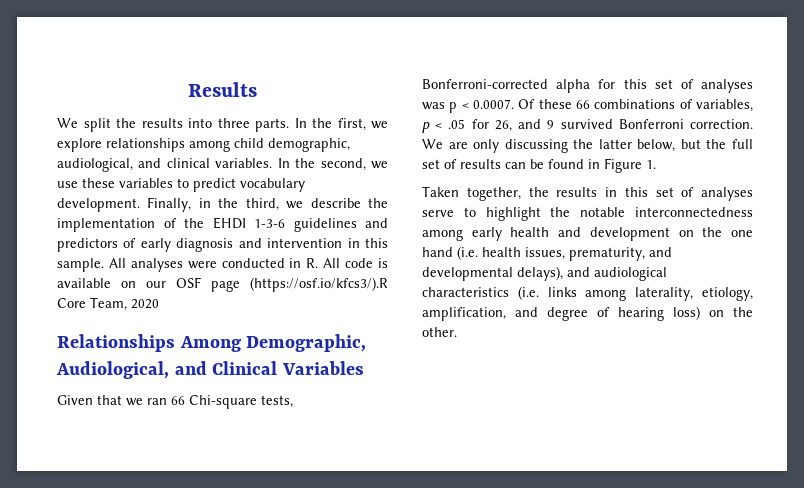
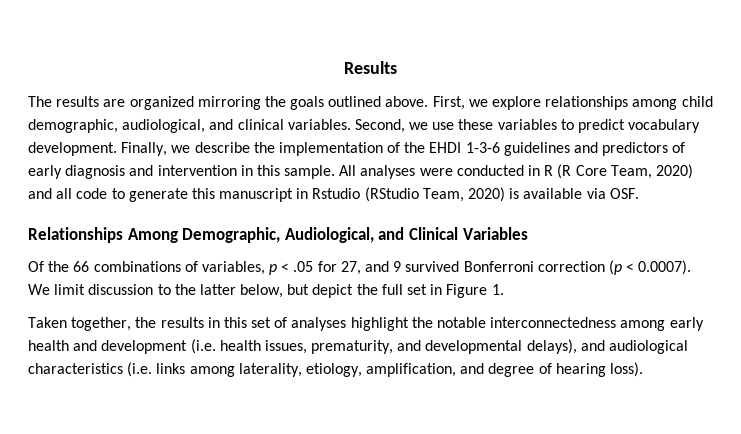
- We split the results into three parts. In the first, we explore relationships among child demographic, audiological, and clinical variables.
+ The results are organized mirroring the goals outlined above. First, we explore relationships among child demographic, audiological, and clinical variables.
- In the second, we use these variables to predict vocabulary development.
+ Second, we use these variables to predict vocabulary development.
- Finally, in the third, we describe the implementation of the EHDI 1-3-6 guidelines and predictors of early diagnosis and intervention in this sample.
+ Finally, we describe the implementation of the EHDI 1-3-6 guidelines and predictors of early diagnosis and intervention in this sample.
- All analyses were conducted in R. All code is available on our OSF page (https://osf.io/kfcs3/).R Core Team, 2020
+ All analyses were conducted in R (R Core Team, 2020) and all code to generate this manuscript in Rstudio (RStudio Team, 2020) is available via OSF.
- Given that we ran 66 Chi-square tests, Bonferroni-corrected alpha for this set of analyses was p < 0.0007. Of these 66 combinations of variables, p < .05 for 26, and 9 survived Bonferroni correction. We are only discussing the latter below, but the full set of results can be found in Figure 1.
+ Of the 66 combinations of variables, p < .05 for 27, and 9 survived Bonferroni correction (p < 0.0007). We limit discussion to the latter below, but depict the full set in Figure 1.
- Taken together, the results in this set of analyses serve to highlight the notable interconnectedness among early health and development on the one hand (i.e. health issues, prematurity, and developmental delays), and audiological characteristics (i.e. links among laterality, etiology, amplification, and degree of hearing loss) on the other.
+ Taken together, the results in this set of analyses highlight the notable interconnectedness among early health and development (i.e. health issues, prematurity, and developmental delays), and audiological characteristics (i.e. links among laterality, etiology, amplification, and degree of hearing loss).

